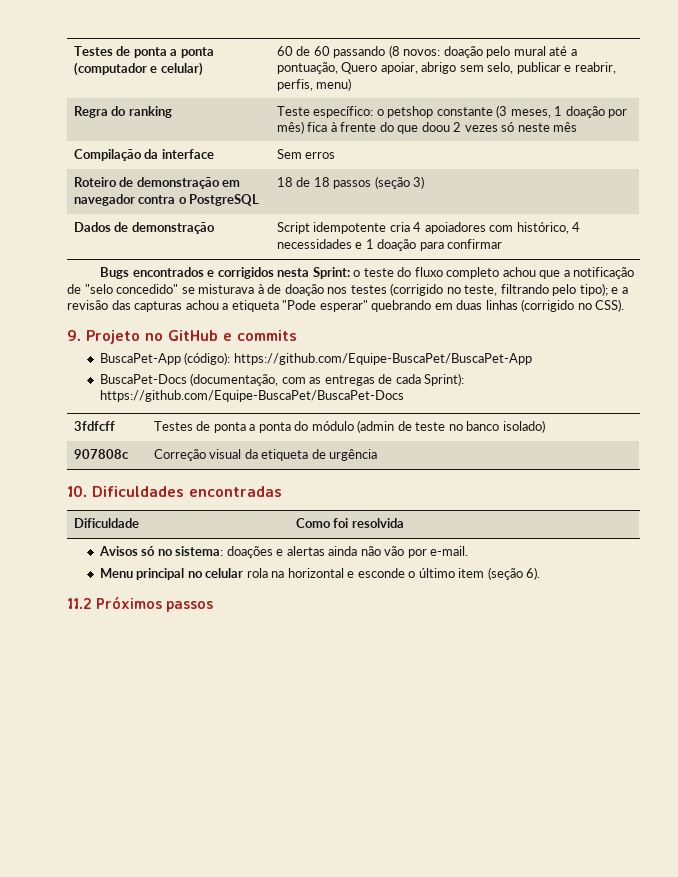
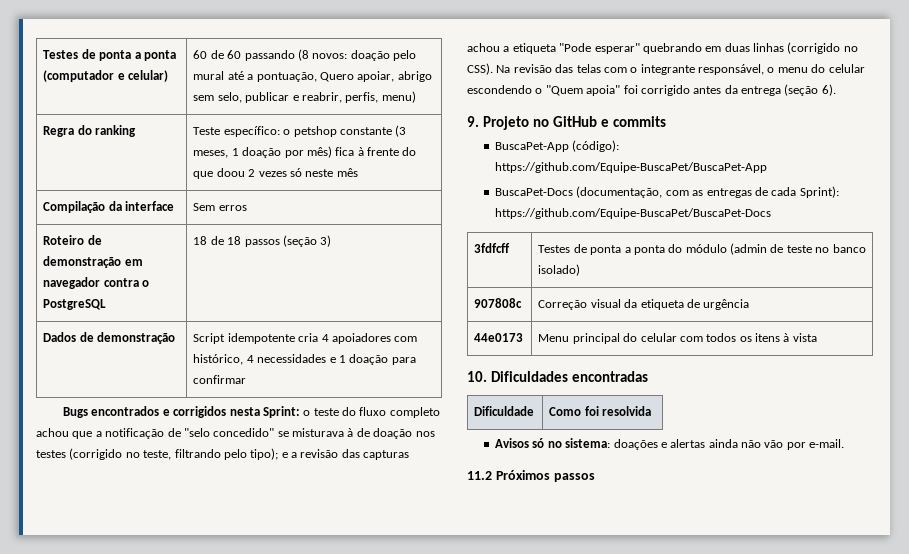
+ Na revisão das telas com o integrante responsável, o menu do celular escondendo o "Quem apoia" foi corrigido antes da entrega (seção 6).
+ 44e0173 | Menu principal do celular com todos os itens à vista
- Menu principal no celular rola na horizontal e esconde o último item (seção 6).

